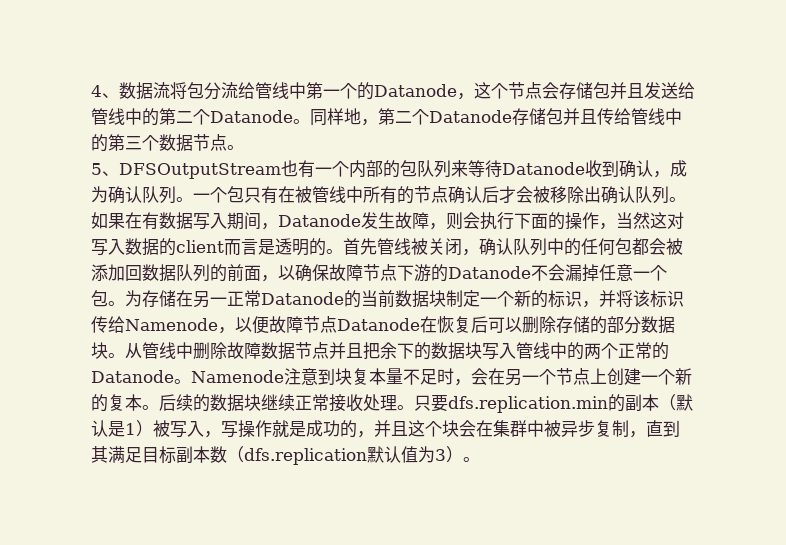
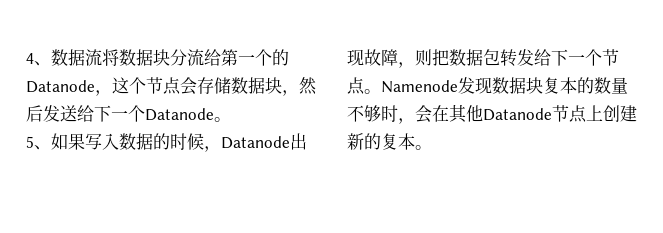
- 4、数据流将包分流给管线中第一个的Datanode，这个节点会存储包并且发送给管线中的第二个Datanode。同样地，第二个Datanode存储包并且传给管线中的第三个数据节点。
- 5、DFSOutputStream也有一个内部的包队列来等待Datanode收到确认，成为确认队列。一个包只有在被管线中所有的节点确认后才会被移除出确认队列。如果在有数据写入期间，Datanode发生故障，则会执行下面的操作，当然这对写入数据的client而言是透明的。首先管线被关闭，确认队列中的任何包都会被添加回数据队列的前面，以确保故障节点下游的Datanode不会漏掉任意一个包。为存储在另一正常Datanode的当前数据块制定一个新的标识，并将该标识传给Namenode，以便故障节点Datanode在恢复后可以删除存储的部分数据块。从管线中删除故障数据节点并且把余下的数据块写入管线中的两个正常的Datanode。Namenode注意到块复本量不足时，会在另一个节点上创建一个新的复本。后续的数据块继续正常接收处理。只要dfs.replication.min的副本（默认是1）被写入，写操作就是成功的，并且这个块会在集群中被异步复制，直到其满足目标副本数（dfs.replication默认值为3）。
+ 4、数据流将数据块分流给第一个的Datanode，这个节点会存储数据块，然后发送给下一个Datanode。
+ 5、如果写入数据的时候，Datanode出现故障，则把数据包转发给下一个节点。Namenode发现数据块复本的数量不够时，会在其他Datanode节点上创建新的复本。

